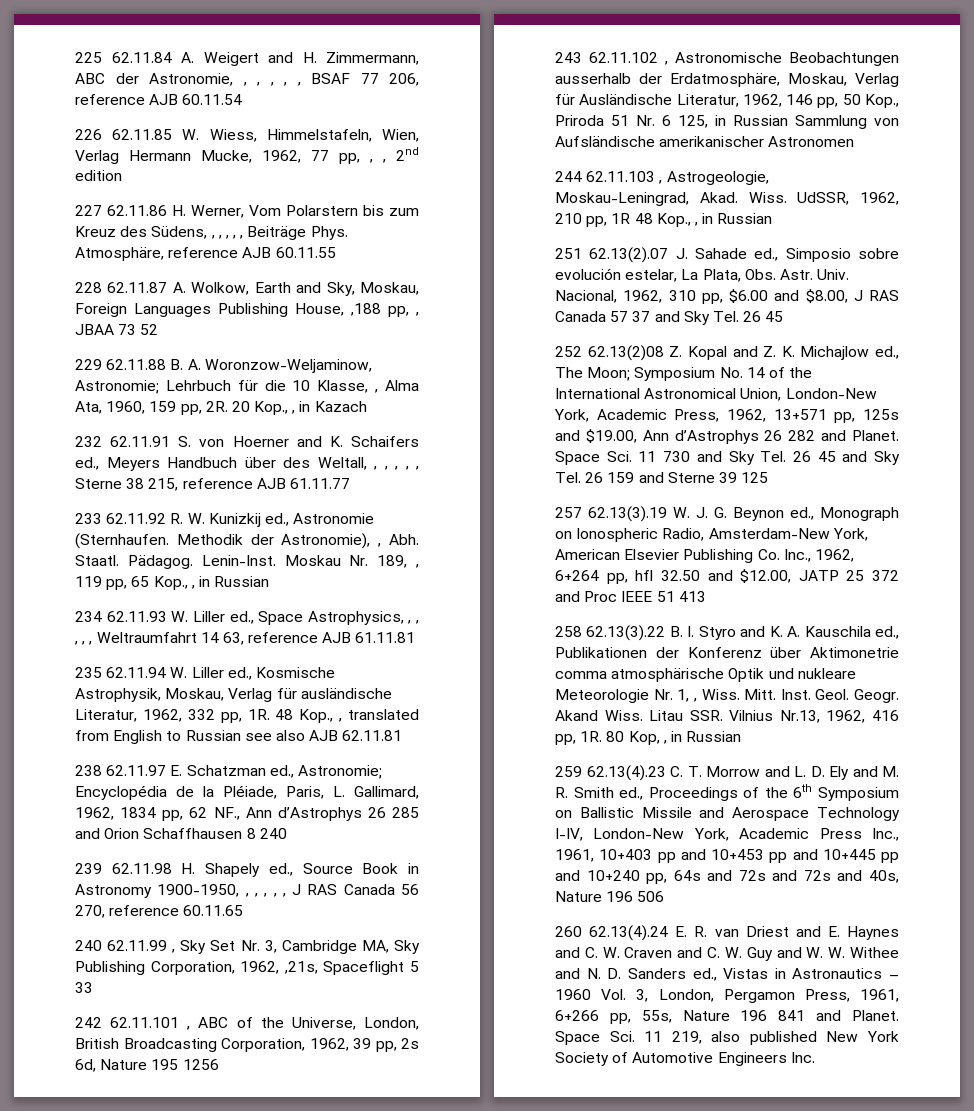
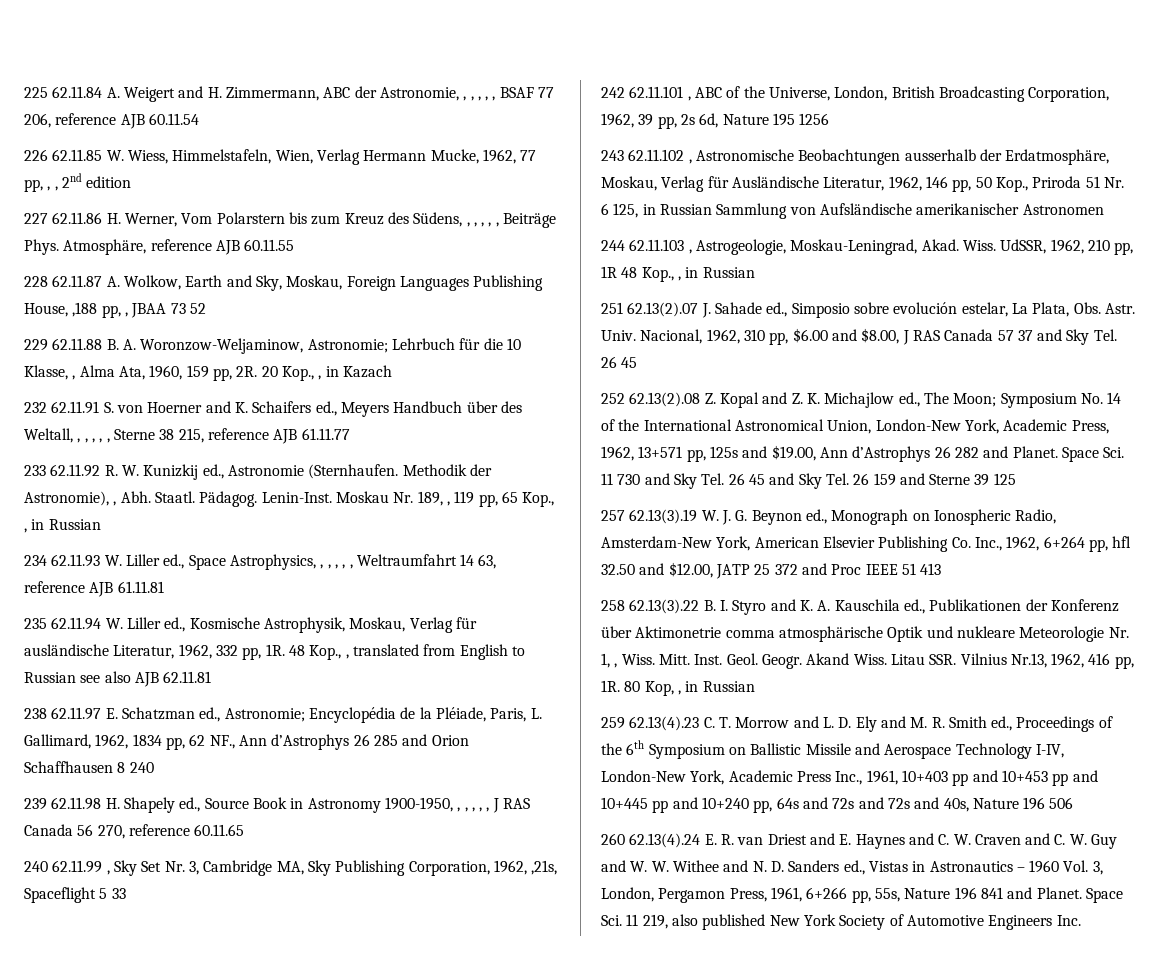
- 252 62.13(2)08 Z. Kopal and Z. K. Michajlow ed., The Moon; Symposium No. 14 of the International Astronomical Union, London-New York, Academic Press, 1962, 13+571 pp, 125s and $19.00, Ann d’Astrophys 26 282 and Planet.
+ 252 62.13(2).08 Z. Kopal and Z. K. Michajlow ed., The Moon; Symposium No. 14 of the International Astronomical Union, London-New York, Academic Press, 1962, 13+571 pp, 125s and $19.00, Ann d’Astrophys 26 282 and Planet.

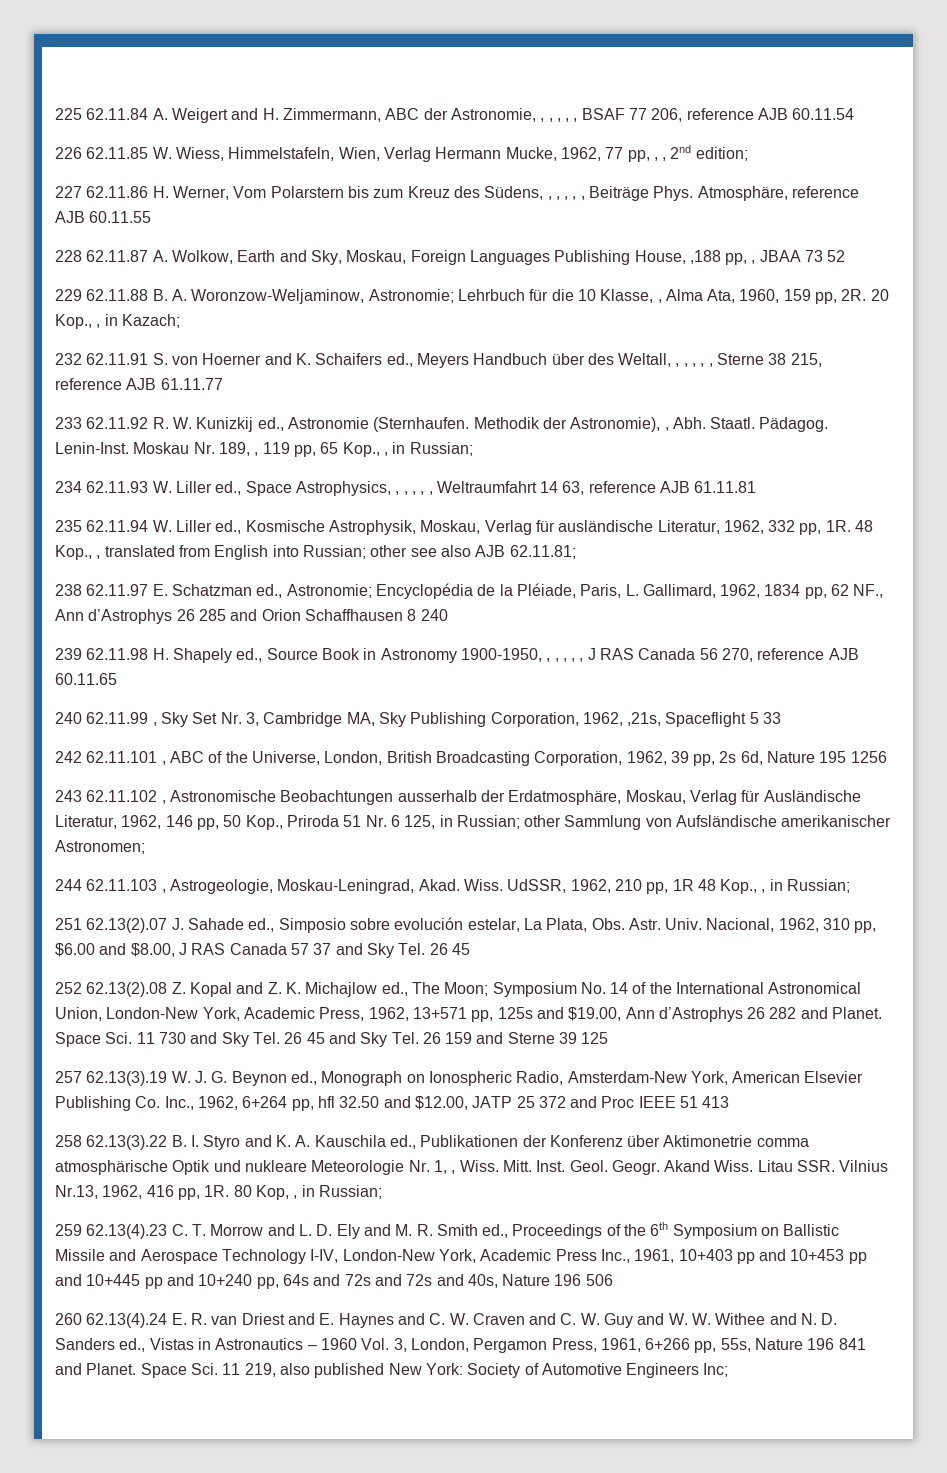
- 226 62.11.85 W. Wiess, Himmelstafeln, Wien, Verlag Hermann Mucke, 1962, 77 pp, , , 2nd edition
+ 226 62.11.85 W. Wiess, Himmelstafeln, Wien, Verlag Hermann Mucke, 1962, 77 pp, , , 2nd edition;
- 20 Kop., , in Kazach
+ 20 Kop., , in Kazach;
- Moskau Nr. 189, , 119 pp, 65 Kop., , in Russian
+ Moskau Nr. 189, , 119 pp, 65 Kop., , in Russian;
- 48 Kop., , translated from English to Russian see also AJB 62.11.81
+ 48 Kop., , translated from English into Russian; other see also AJB 62.11.81;
- 239 62.11.98 H. Shapely ed., Source Book in Astronomy 1900-1950, , , , , , J RAS Canada 56 270, reference 60.11.65
+ 239 62.11.98 H. Shapely ed., Source Book in Astronomy 1900-1950, , , , , , J RAS Canada 56 270, reference AJB 60.11.65
- 243 62.11.102 , Astronomische Beobachtungen ausserhalb der Erdatmosphäre, Moskau, Verlag für Ausländische Literatur, 1962, 146 pp, 50 Kop., Priroda 51 Nr. 6 125, in Russian Sammlung von Aufsländische amerikanischer Astronomen
+ 243 62.11.102 , Astronomische Beobachtungen ausserhalb der Erdatmosphäre, Moskau, Verlag für Ausländische Literatur, 1962, 146 pp, 50 Kop., Priroda 51 Nr. 6 125, in Russian; other Sammlung von Aufsländische amerikanischer Astronomen;
- UdSSR, 1962, 210 pp, 1R 48 Kop., , in Russian
+ UdSSR, 1962, 210 pp, 1R 48 Kop., , in Russian;
- 80 Kop, , in Russian
+ 80 Kop, , in Russian;
- Space Sci. 11 219, also published New York Society of Automotive Engineers Inc.
+ Space Sci. 11 219, also published New York: Society of Automotive Engineers Inc;

